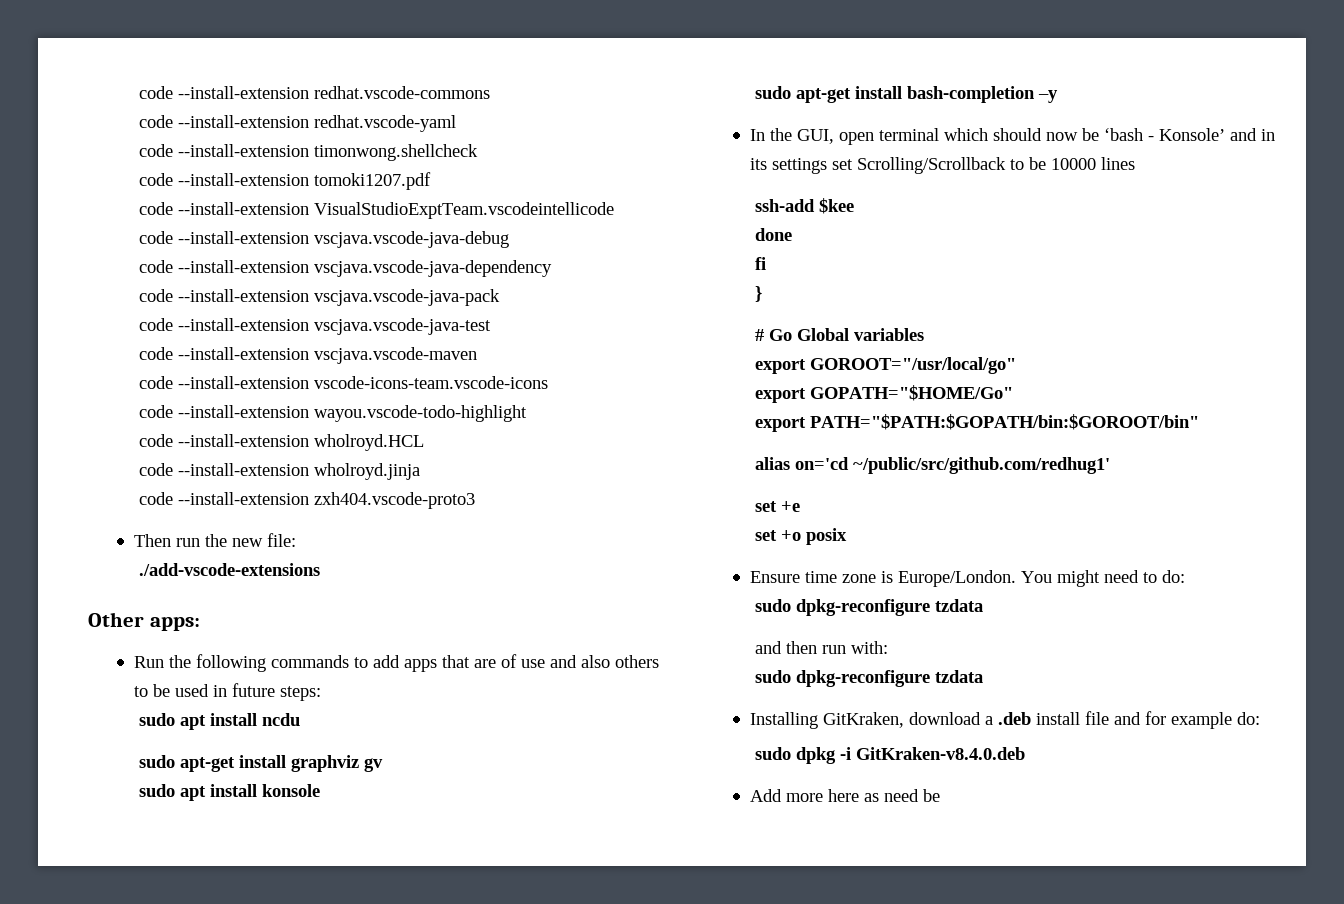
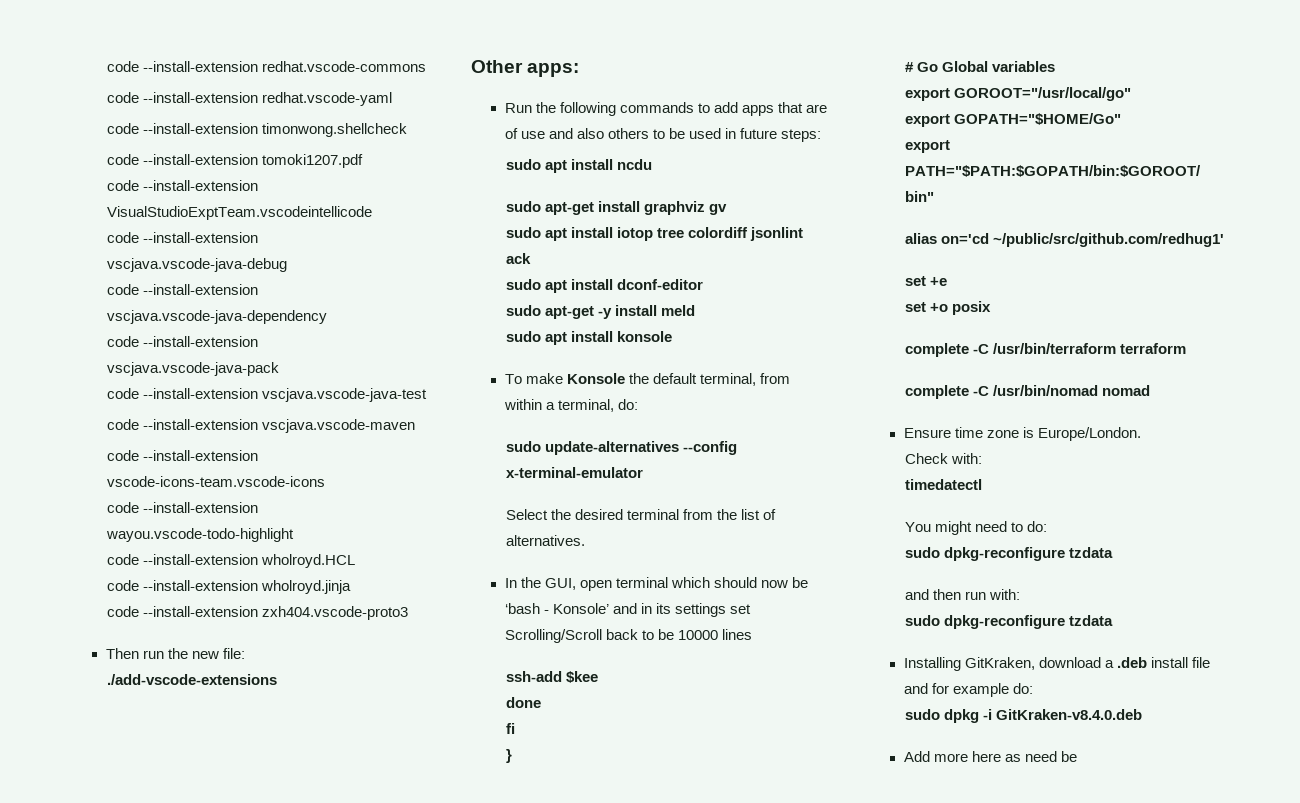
+ sudo apt install iotop tree colordiff jsonlint ack
+ sudo apt install dconf-editor
+ sudo apt-get -y install meld
  sudo apt install konsole
- sudo apt-get install bash-completion –y
+ To make Konsole the default terminal, from within a terminal, do:
+ sudo update-alternatives --config x-terminal-emulator
+ Select the desired terminal from the list of alternatives.
- In the GUI, open terminal which should now be ‘bash - Konsole’ and in its settings set Scrolling/Scrollback to be 10000 lines
+ In the GUI, open terminal which should now be ‘bash - Konsole’ and in its settings set Scrolling/Scroll back to be 10000 lines
+ complete -C /usr/bin/terraform terraform
+ complete -C /usr/bin/nomad nomad
- Ensure time zone is Europe/London. You might need to do:
+ Ensure time zone is Europe/London.
+ Check with:
+ timedatectl
+ You might need to do:

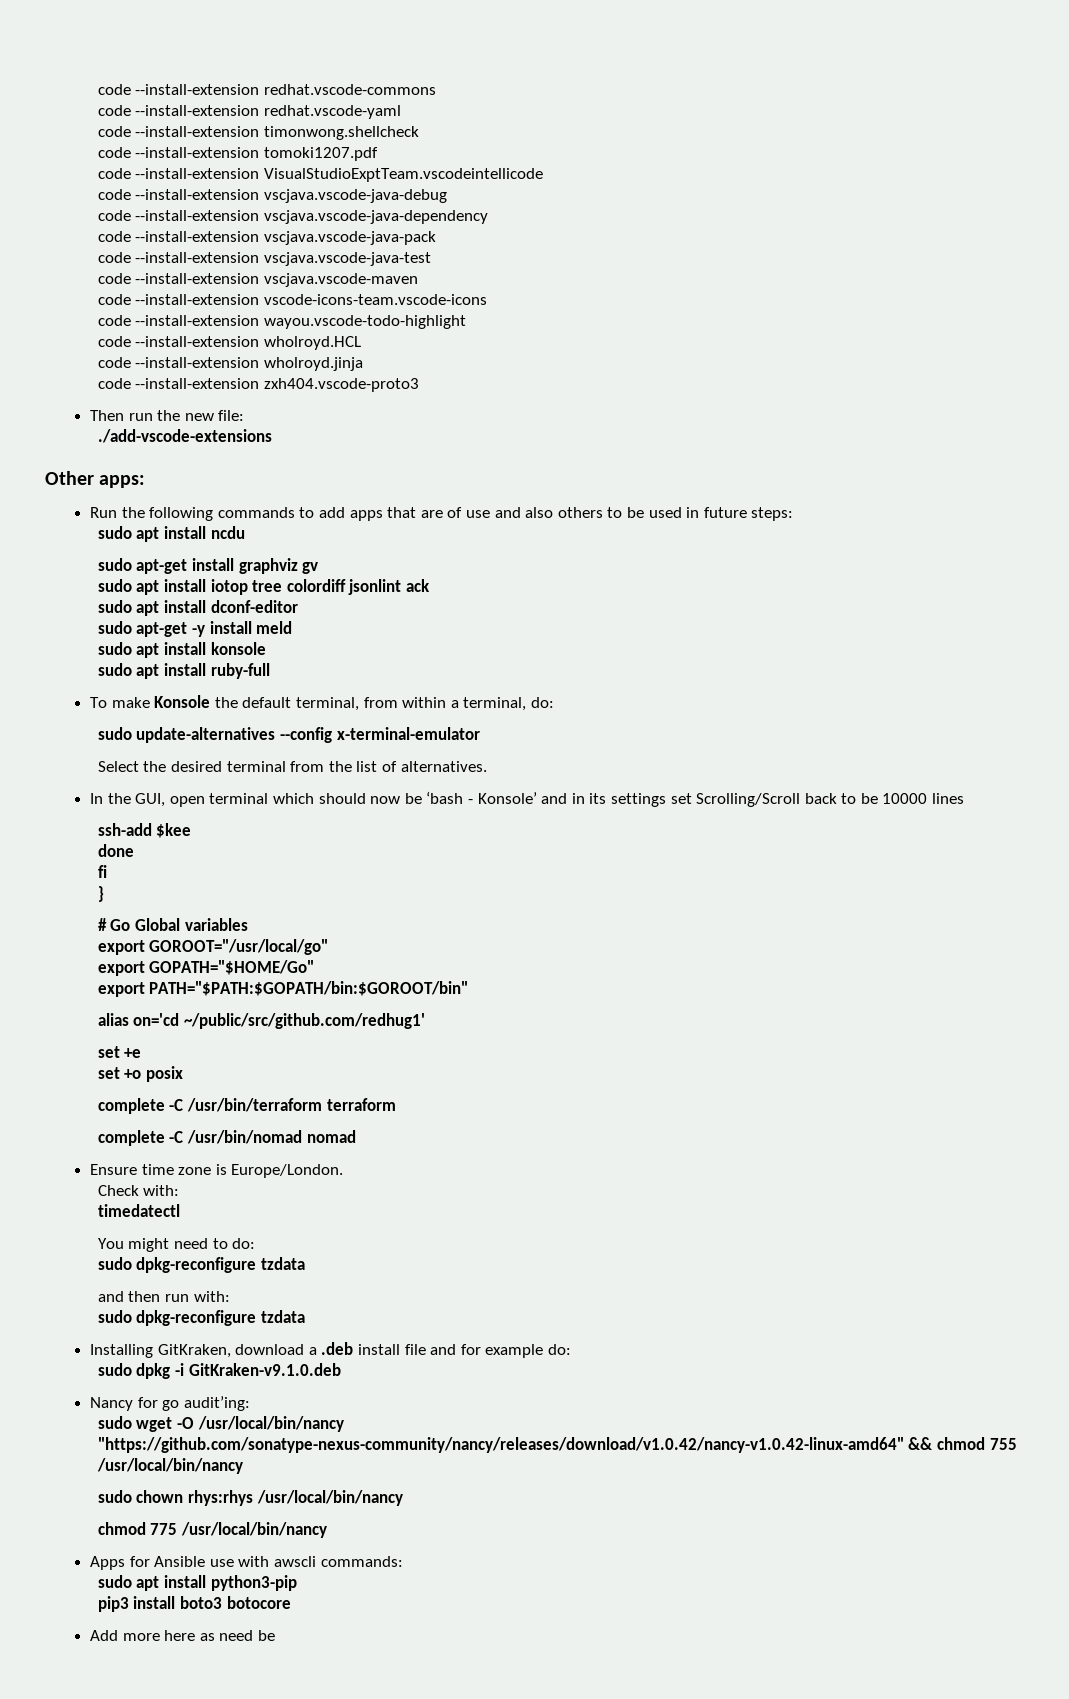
+ sudo apt install ruby-full
- sudo dpkg -i GitKraken-v8.4.0.deb
+ sudo dpkg -i GitKraken-v9.1.0.deb
+ Nancy for go audit’ing:
+ sudo wget -O /usr/local/bin/nancy "https://github.com/sonatype-nexus-community/nancy/releases/download/v1.0.42/nancy-v1.0.42-linux-amd64" && chmod 755 /usr/local/bin/nancy
+ sudo chown rhys:rhys /usr/local/bin/nancy
+ chmod 775 /usr/local/bin/nancy
+ Apps for Ansible use with awscli commands:
+ sudo apt install python3-pip
+ pip3 install boto3 botocore

